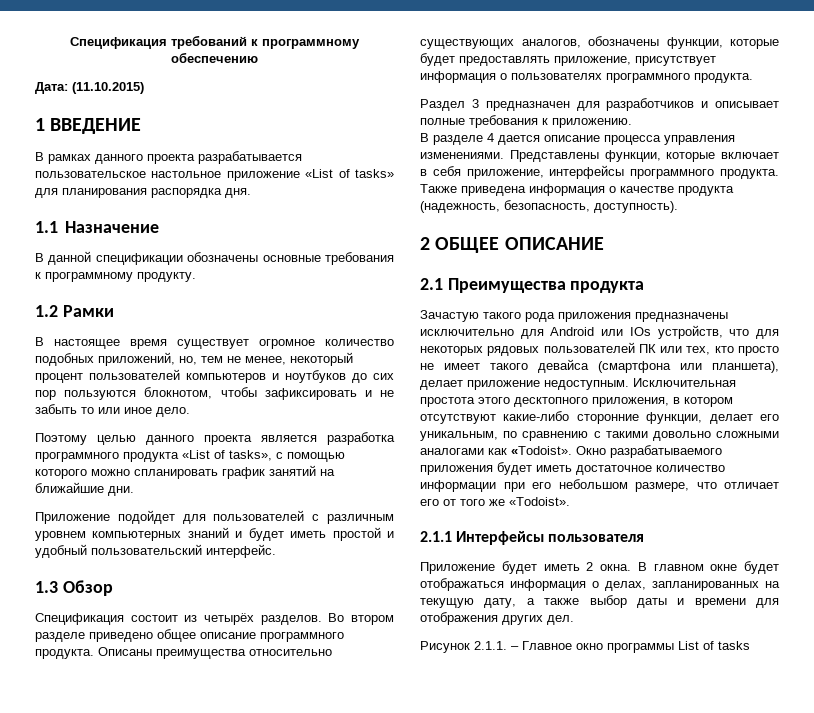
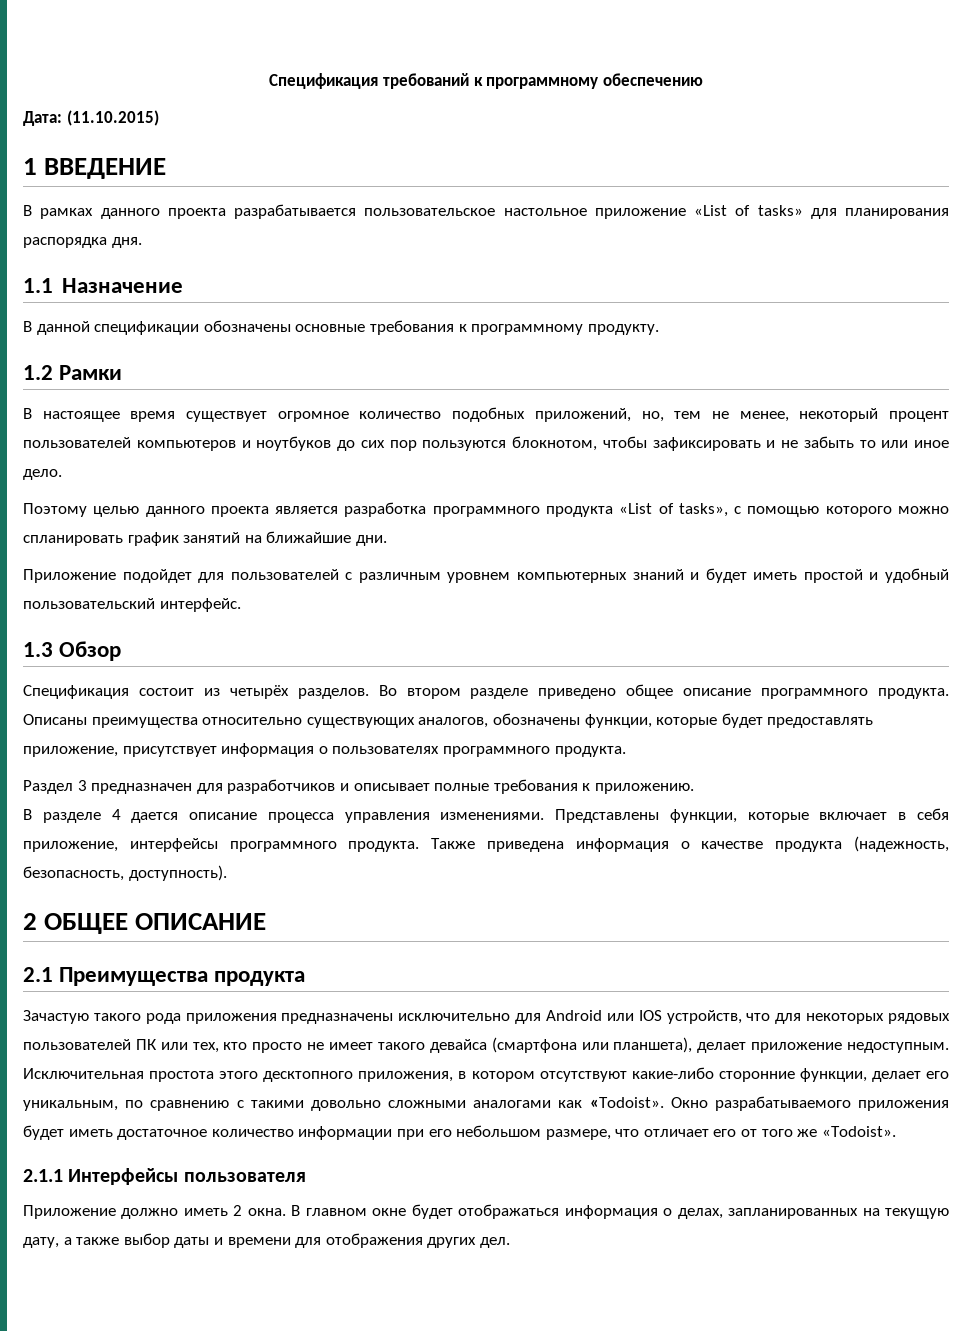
- Зачастую такого рода приложения предназначены исключительно для Android или IOs устройств, что для некоторых рядовых пользователей ПК или тех, кто просто не имеет такого девайса (смартфона или планшета), делает приложение недоступным.
+ Зачастую такого рода приложения предназначены исключительно для Android или IOS устройств, что для некоторых рядовых пользователей ПК или тех, кто просто не имеет такого девайса (смартфона или планшета), делает приложение недоступным.
- Приложение будет иметь 2 окна.
+ Приложение должно иметь 2 окна.
- Рисунок 2.1.1. – Главное окно программы List of tasks

